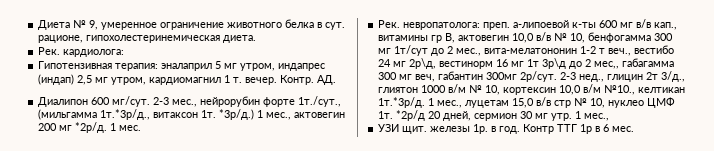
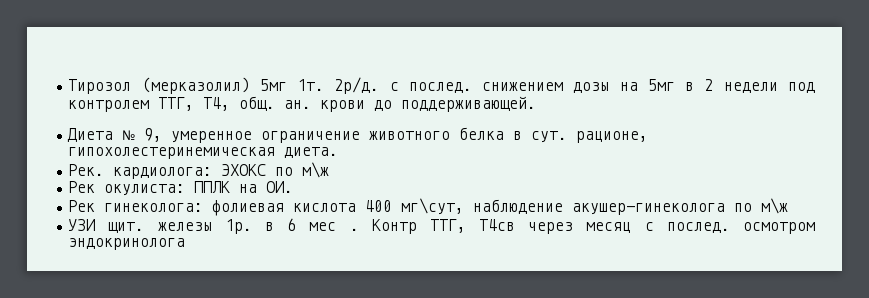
+ Тирозол (мерказолил) 5мг 1т. 2р/д. с послед. снижением дозы на 5мг в 2 недели под контролем ТТГ, Т4, общ. ан. крови до поддерживающей.
- Рек. кардиолога:
- Гипотензивная терапия: эналаприл 5 мг утром, индапрес (индап) 2,5 мг утром, кардиомагнил 1 т. вечер. Контр. АД.
- Диалипон 600 мг/сут. 2-3 мес., нейрорубин форте 1т./сут., (мильгамма 1т.*3р/д., витаксон 1т. *3р/д.) 1 мес., актовегин 200 мг *2р/д. 1 мес.
- Рек. невропатолога: преп. а-липоевой к-ты 600 мг в/в кап., витамины гр В, актовегин 10,0 в/в № 10, бенфогамма 300 мг 1т/сут до 2 мес., вита-мелатононин 1-2 т веч., вестибо 24 мг 2р\д, вестинорм 16 мг 1т 3р\д до 2 мес,, габагамма 300 мг веч, габантин 300мг 2р/сут. 2-3 нед., глицин 2т 3/д., глиятон 1000 в/м № 10, кортексин 10,0 в/м №10., келтикан 1т.*3р/д. 1 мес., луцетам 15,0 в/в стр № 10, нуклео ЦМФ 1т. *2р/д 20 дней, сермион 30 мг утр. 1 мес.,
+ Рек. кардиолога: ЭХОКС по м\ж
+ Рек окулиста: ППЛК на ОИ.
+ Рек гинеколога: фолиевая кислота 400 мг\сут, наблюдение акушер-гинеколога по м\ж
- УЗИ щит. железы 1р. в год. Контр ТТГ 1р в 6 мес.
+ УЗИ щит. железы 1р. в 6 мес . Контр ТТГ, Т4св через месяц с послед. осмотром эндокринолога

